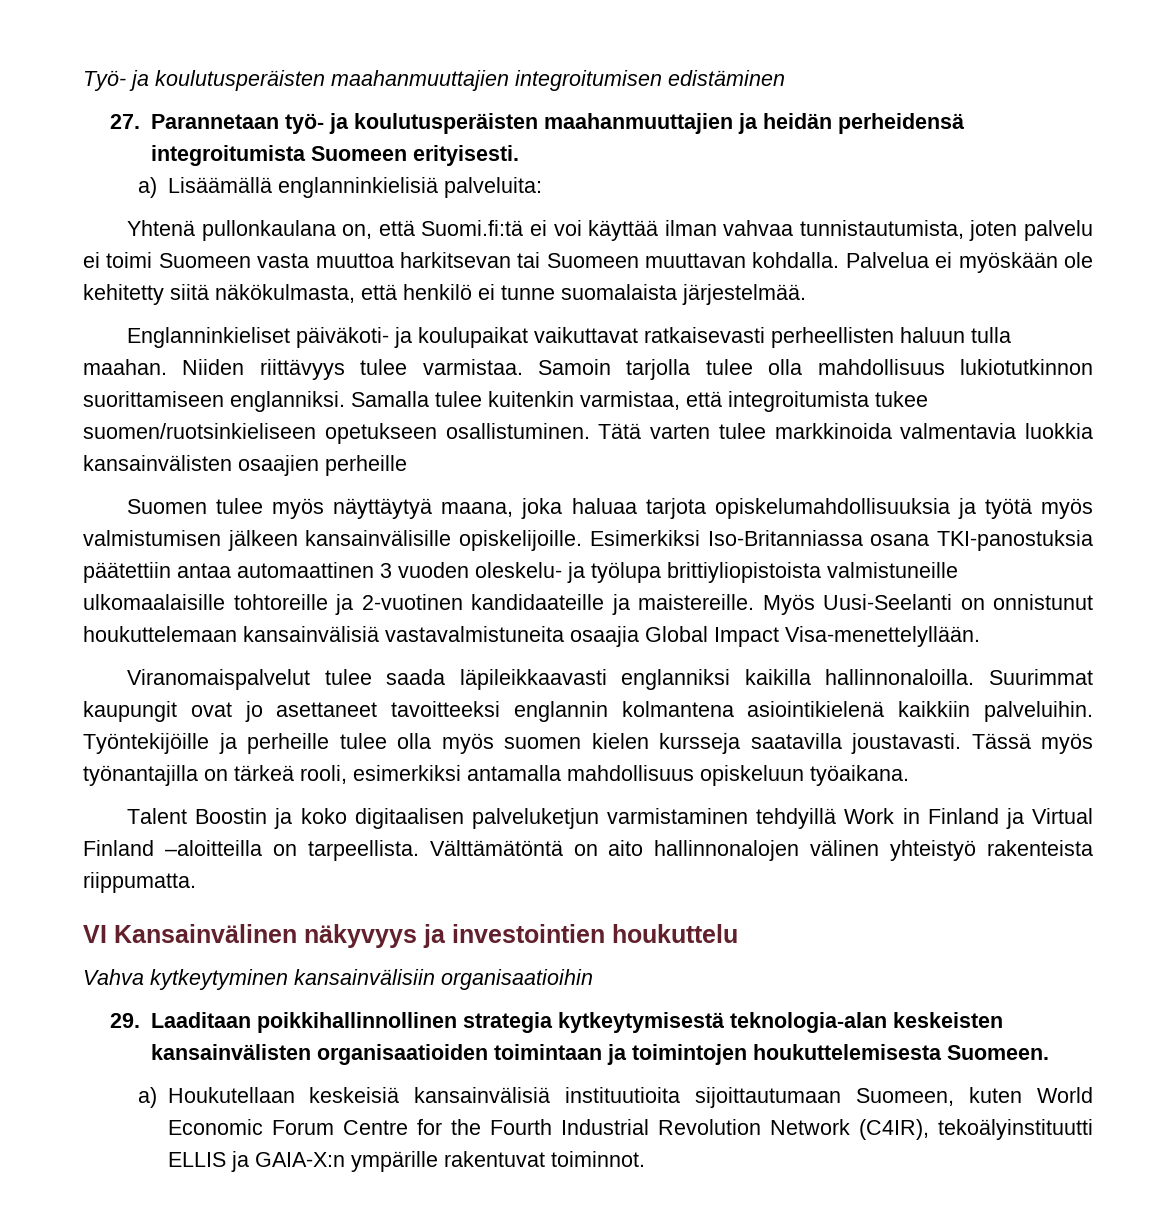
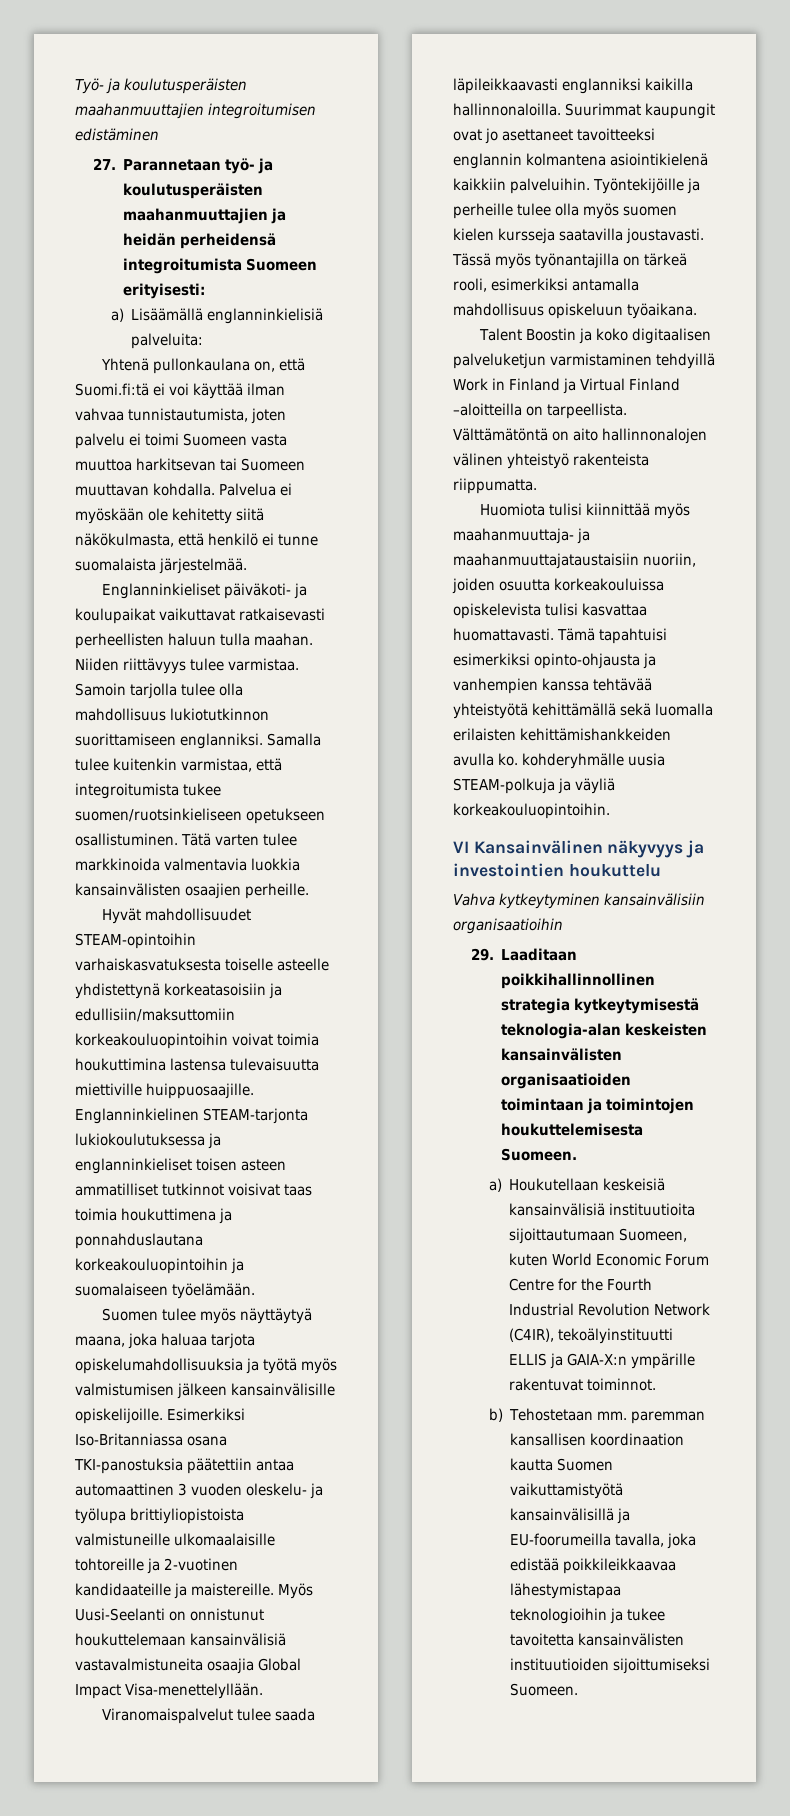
- 27. Parannetaan työ- ja koulutusperäisten maahanmuuttajien ja heidän perheidensä integroitumista Suomeen erityisesti.
+ 27. Parannetaan työ- ja koulutusperäisten maahanmuuttajien ja heidän perheidensä integroitumista Suomeen erityisesti:
- Tätä varten tulee markkinoida valmentavia luokkia kansainvälisten osaajien perheille
+ Tätä varten tulee markkinoida valmentavia luokkia kansainvälisten osaajien perheille.
+ Hyvät mahdollisuudet STEAM-opintoihin varhaiskasvatuksesta toiselle asteelle yhdistettynä korkeatasoisiin ja edullisiin/maksuttomiin korkeakouluopintoihin voivat toimia houkuttimina lastensa tulevaisuutta miettiville huippuosaajille. Englanninkielinen STEAM-tarjonta lukiokoulutuksessa ja englanninkieliset toisen asteen ammatilliset tutkinnot voisivat taas toimia houkuttimena ja ponnahduslautana korkeakouluopintoihin ja suomalaiseen työelämään.
+ Huomiota tulisi kiinnittää myös maahanmuuttaja- ja maahanmuuttajataustaisiin nuoriin, joiden osuutta korkeakouluissa opiskelevista tulisi kasvattaa huomattavasti. Tämä tapahtuisi esimerkiksi opinto-ohjausta ja vanhempien kanssa tehtävää yhteistyötä kehittämällä sekä luomalla erilaisten kehittämishankkeiden avulla ko. kohderyhmälle uusia STEAM-polkuja ja väyliä korkeakouluopintoihin.
+ b) Tehostetaan mm. paremman kansallisen koordinaation kautta Suomen vaikuttamistyötä kansainvälisillä ja EU-foorumeilla tavalla, joka edistää poikkileikkaavaa lähestymistapaa teknologioihin ja tukee tavoitetta kansainvälisten instituutioiden sijoittumiseksi Suomeen.

